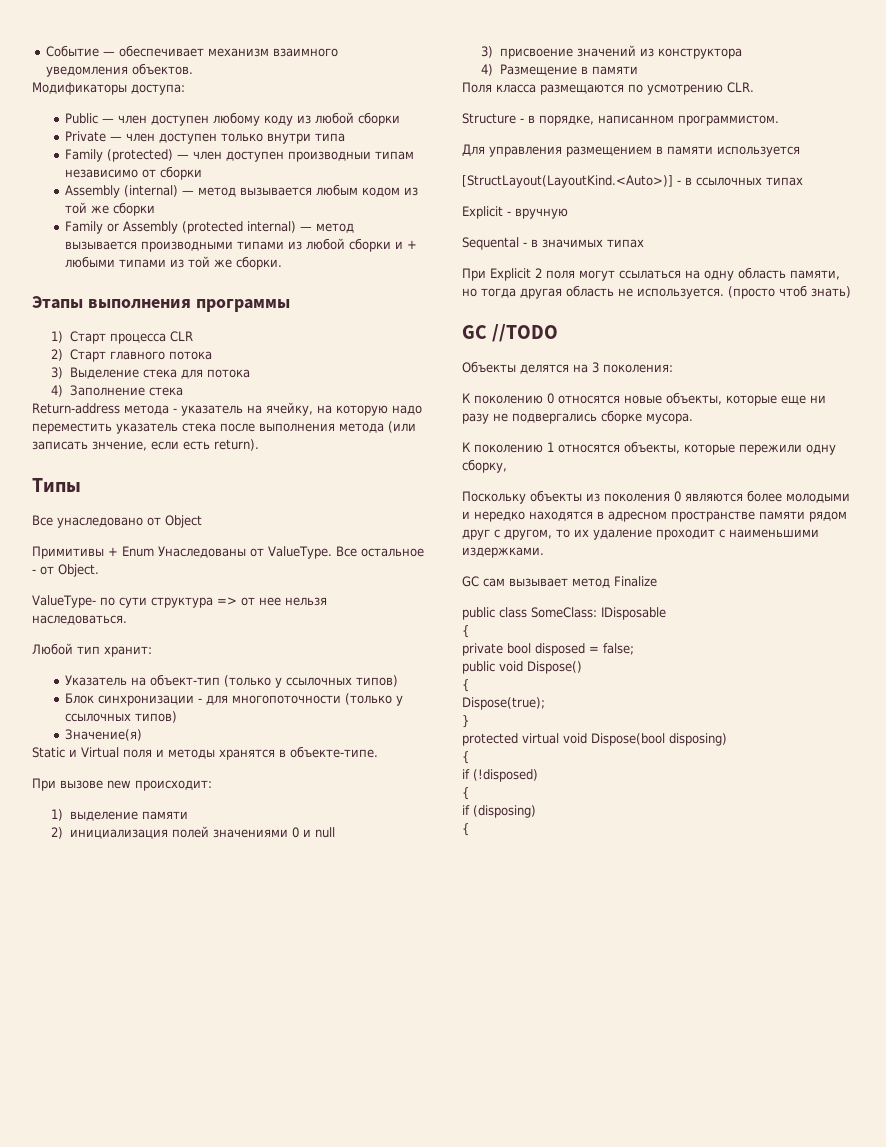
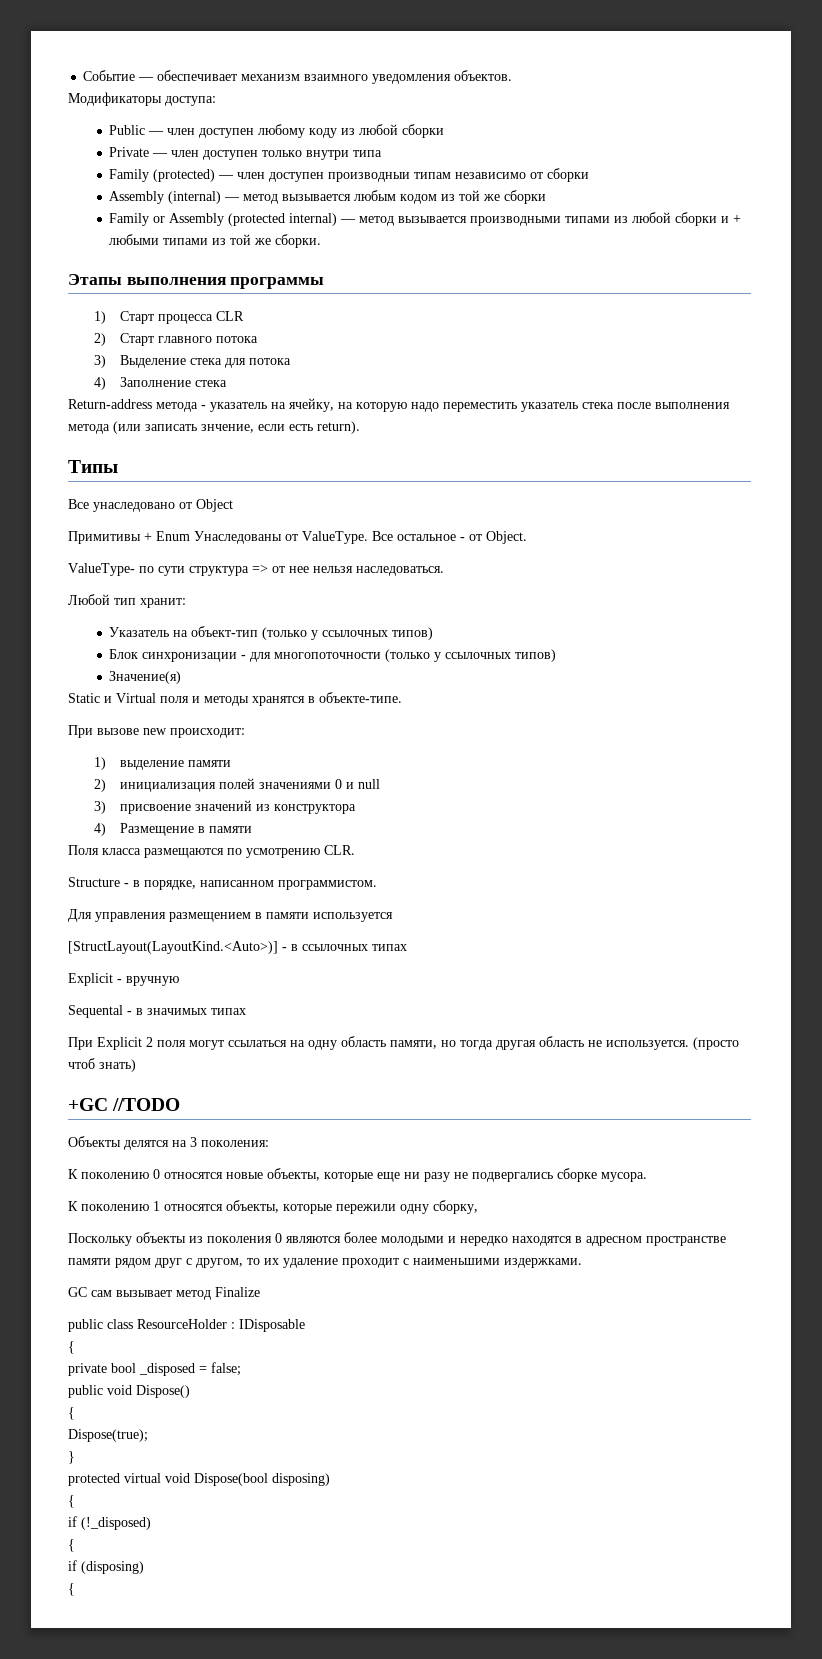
- GC //TODO
+ +GC //TODO
- public class SomeClass: IDisposable
+ public class ResourceHolder : IDisposable
- private bool disposed = false;
+ private bool _disposed = false;
- if (!disposed)
+ if (!_disposed)

